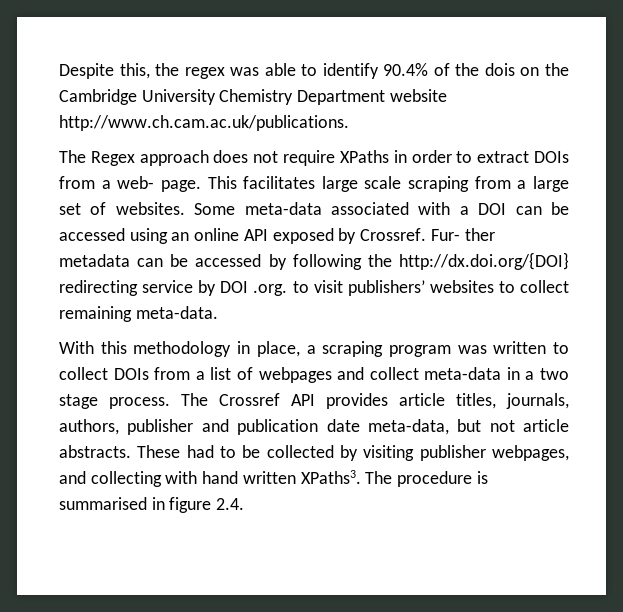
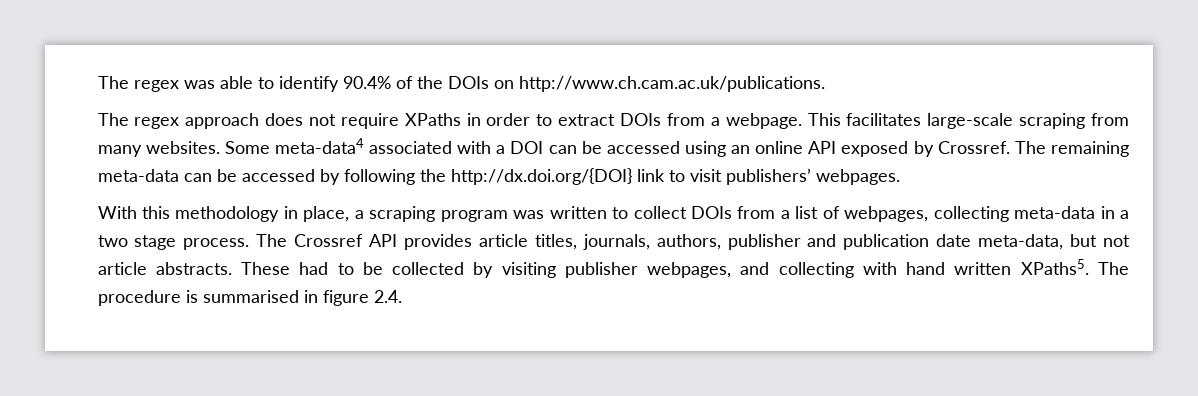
- Despite this, the regex was able to identify 90.4% of the dois on the Cambridge University Chemistry Department website http://www.ch.cam.ac.uk/publications.
+ The regex was able to identify 90.4% of the DOIs on http://www.ch.cam.ac.uk/publications.
- The Regex approach does not require XPaths in order to extract DOIs from a web- page. This facilitates large scale scraping from a large set of websites.
+ The regex approach does not require XPaths in order to extract DOIs from a webpage. This facilitates large-scale scraping from many websites.
- Some meta-data associated with a DOI can be accessed using an online API exposed by Crossref.
+ Some meta-data4 associated with a DOI can be accessed using an online API exposed by Crossref.
- Fur- ther metadata can be accessed by following the http://dx.doi.org/{DOI} redirecting service by DOI .org. to visit publishers’ websites to collect remaining meta-data.
+ The remaining meta-data can be accessed by following the http://dx.doi.org/{DOI} link to visit publishers’ webpages.
- With this methodology in place, a scraping program was written to collect DOIs from a list of webpages and collect meta-data in a two stage process.
+ With this methodology in place, a scraping program was written to collect DOIs from a list of webpages, collecting meta-data in a two stage process.
- These had to be collected by visiting publisher webpages, and collecting with hand written XPaths3.
+ These had to be collected by visiting publisher webpages, and collecting with hand written XPaths5.

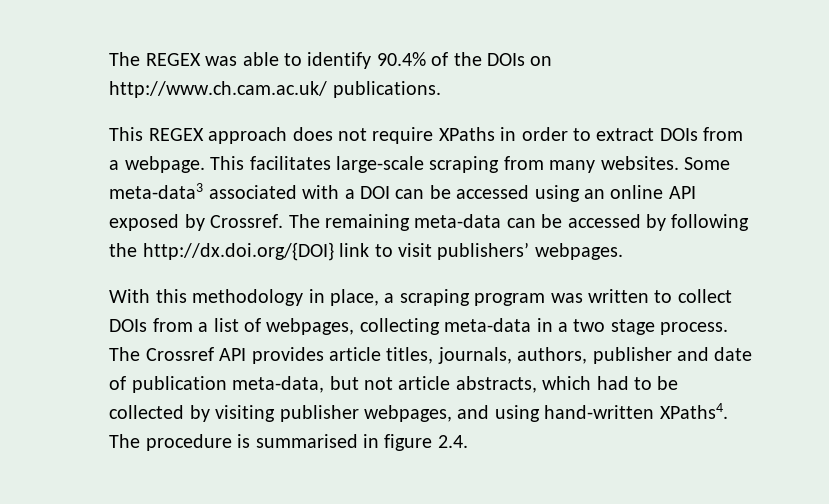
- The regex was able to identify 90.4% of the DOIs on http://www.ch.cam.ac.uk/publications.
- The regex approach does not require XPaths in order to extract DOIs from a webpage.
+ The REGEX was able to identify 90.4% of the DOIs on http://www.ch.cam.ac.uk/ publications.
+ This REGEX approach does not require XPaths in order to extract DOIs from a webpage.
- Some meta-data4 associated with a DOI can be accessed using an online API exposed by Crossref.
+ Some meta-data3 associated with a DOI can be accessed using an online API exposed by Crossref.
- The Crossref API provides article titles, journals, authors, publisher and publication date meta-data, but not article abstracts. These had to be collected by visiting publisher webpages, and collecting with hand written XPaths5.
+ The Crossref API provides article titles, journals, authors, publisher and date of publication meta-data, but not article abstracts, which had to be collected by visiting publisher webpages, and using hand-written XPaths4.

